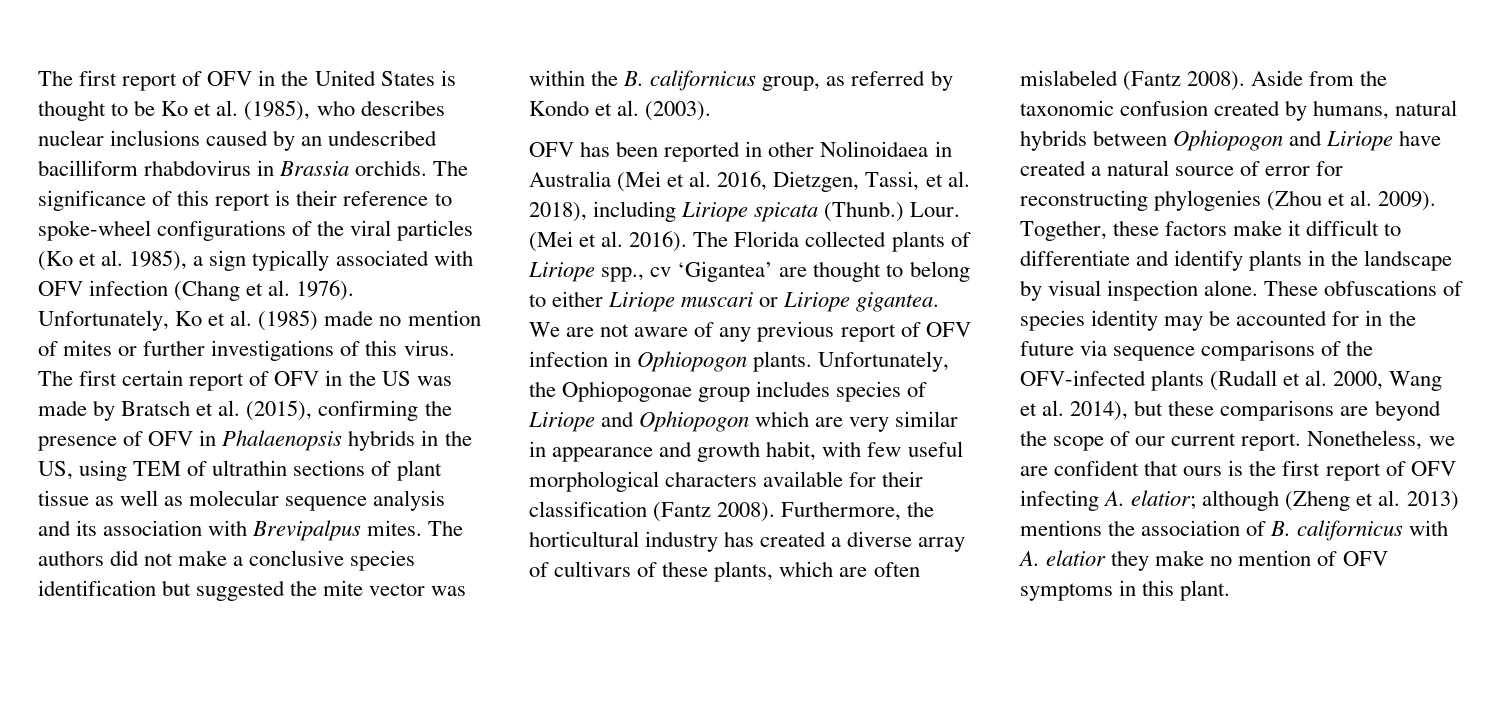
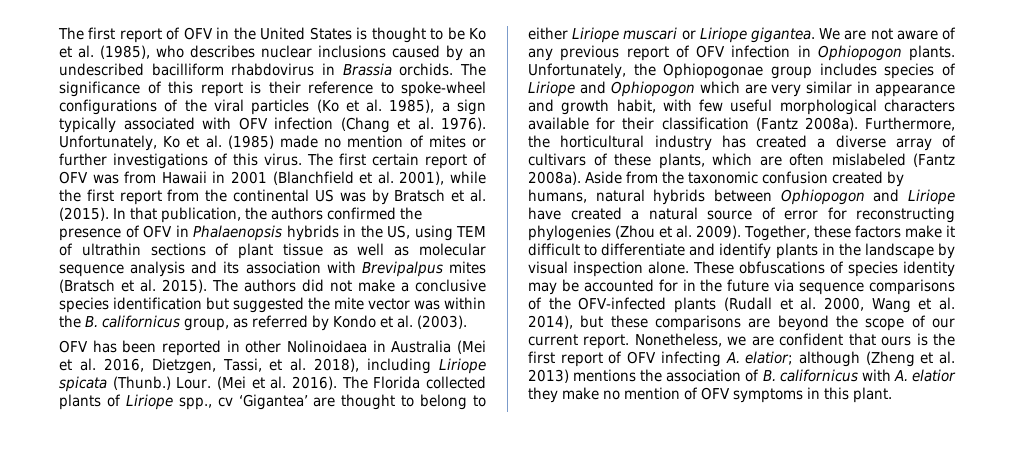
- The first certain report of OFV in the US was made by Bratsch et al. (2015), confirming the presence of OFV in Phalaenopsis hybrids in the US, using TEM of ultrathin sections of plant tissue as well as molecular sequence analysis and its association with Brevipalpus mites.
+ The first certain report of OFV was from Hawaii in 2001 (Blanchfield et al. 2001), while the first report from the continental US was by Bratsch et al. (2015). In that publication, the authors confirmed the presence of OFV in Phalaenopsis hybrids in the US, using TEM of ultrathin sections of plant tissue as well as molecular sequence analysis and its association with Brevipalpus mites (Bratsch et al. 2015).
- Unfortunately, the Ophiopogonae group includes species of Liriope and Ophiopogon which are very similar in appearance and growth habit, with few useful morphological characters available for their classification (Fantz 2008).
+ Unfortunately, the Ophiopogonae group includes species of Liriope and Ophiopogon which are very similar in appearance and growth habit, with few useful morphological characters available for their classification (Fantz 2008a).
- Furthermore, the horticultural industry has created a diverse array of cultivars of these plants, which are often mislabeled (Fantz 2008).
+ Furthermore, the horticultural industry has created a diverse array of cultivars of these plants, which are often mislabeled (Fantz 2008a).

